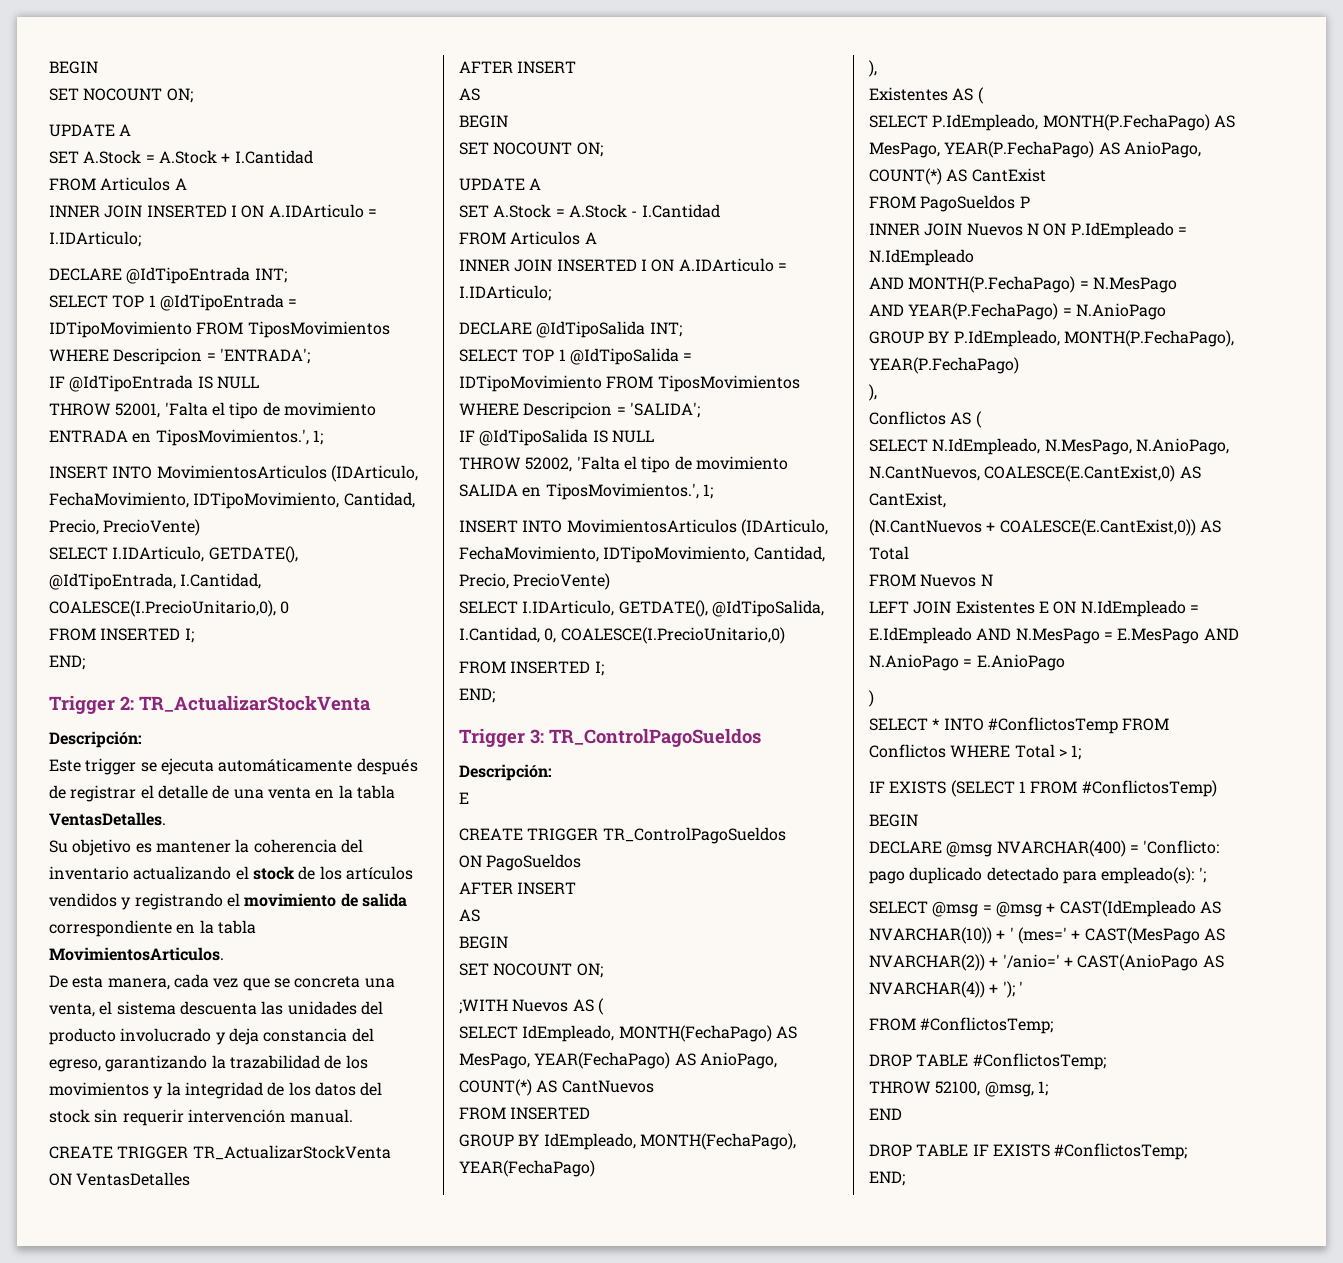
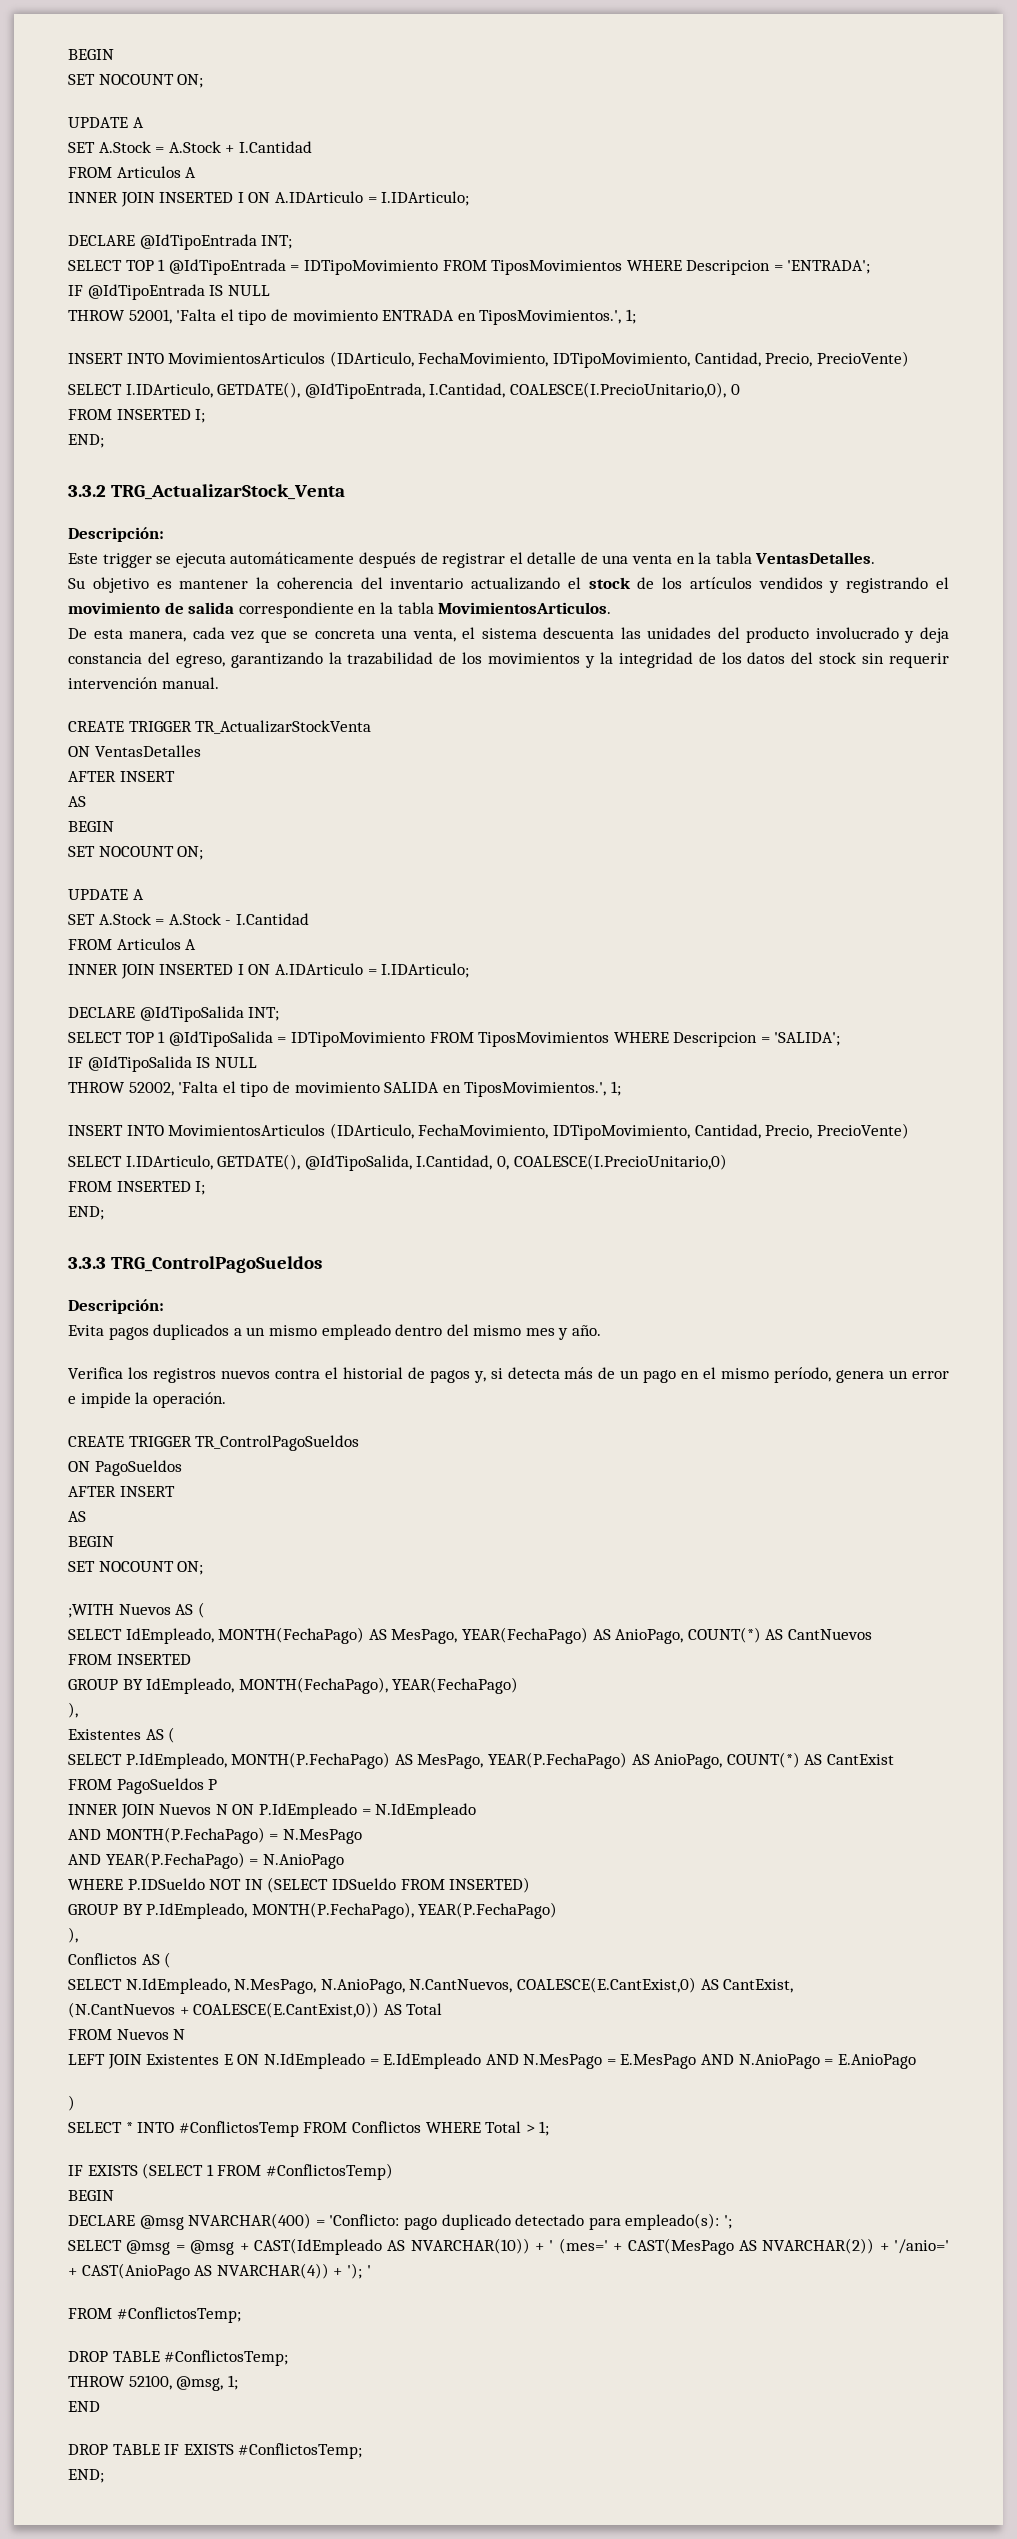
- Trigger 2: TR_ActualizarStockVenta
+ 3.3.2 TRG_ActualizarStock_Venta
- Trigger 3: TR_ControlPagoSueldos
+ 3.3.3 TRG_ControlPagoSueldos
  Descripción:
- E
+ Evita pagos duplicados a un mismo empleado dentro del mismo mes y año.
+ Verifica los registros nuevos contra el historial de pagos y, si detecta más de un pago en el mismo período, genera un error e impide la operación.
+ WHERE P.IDSueldo NOT IN (SELECT IDSueldo FROM INSERTED)

